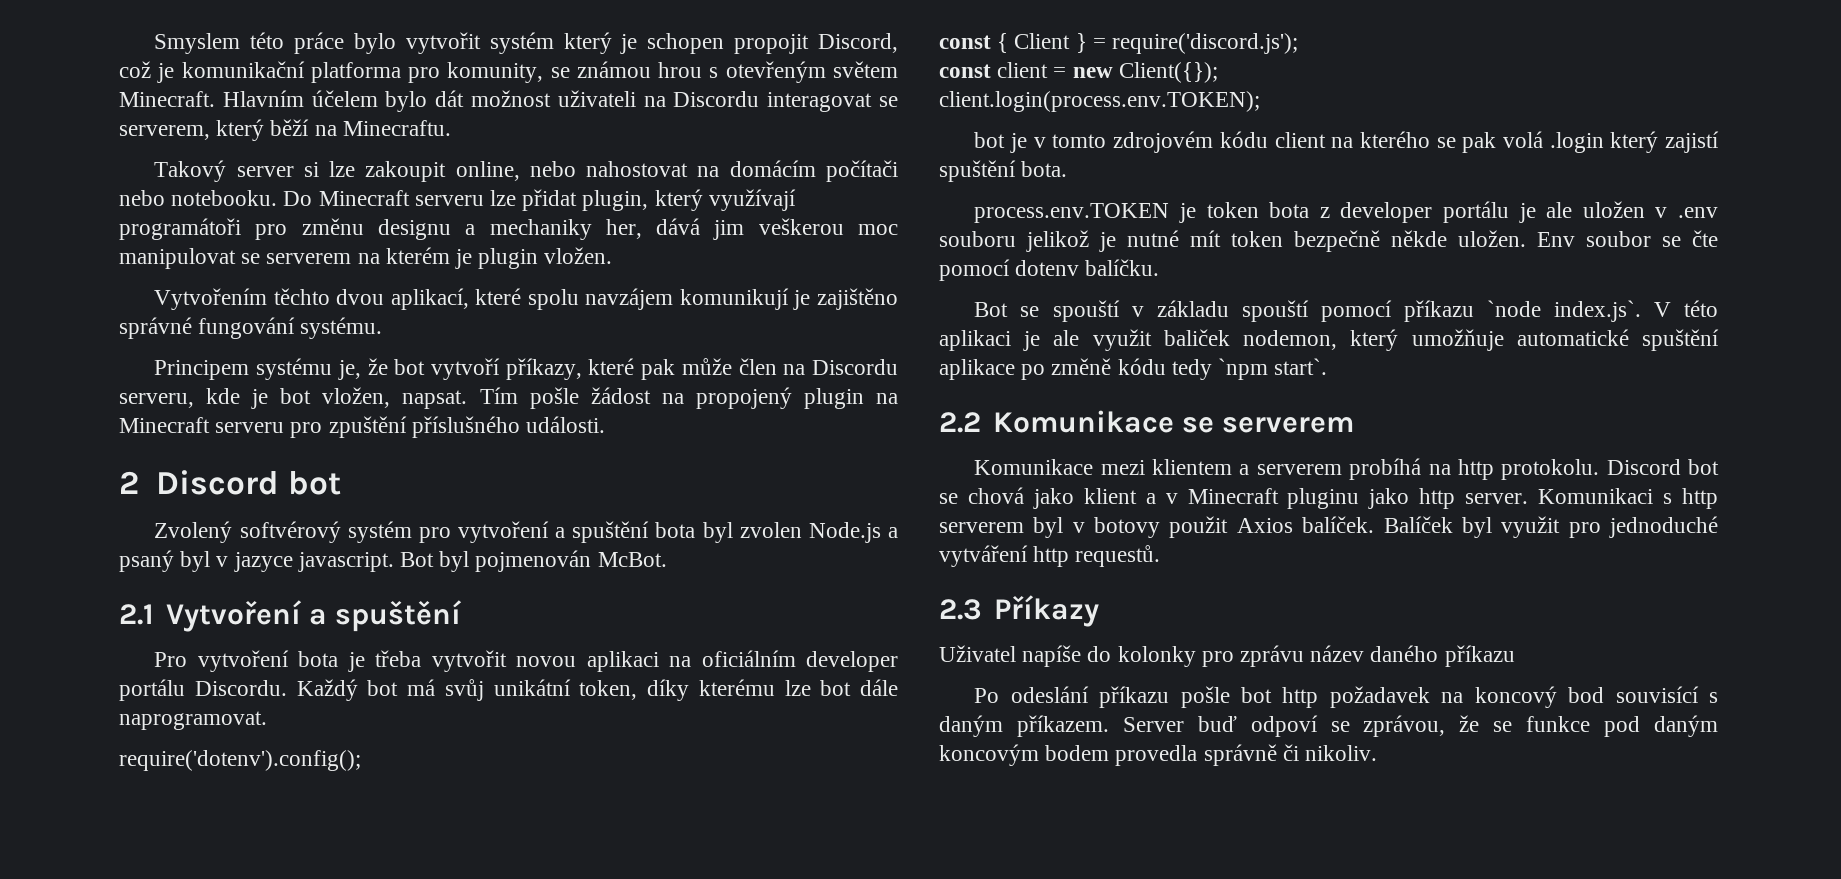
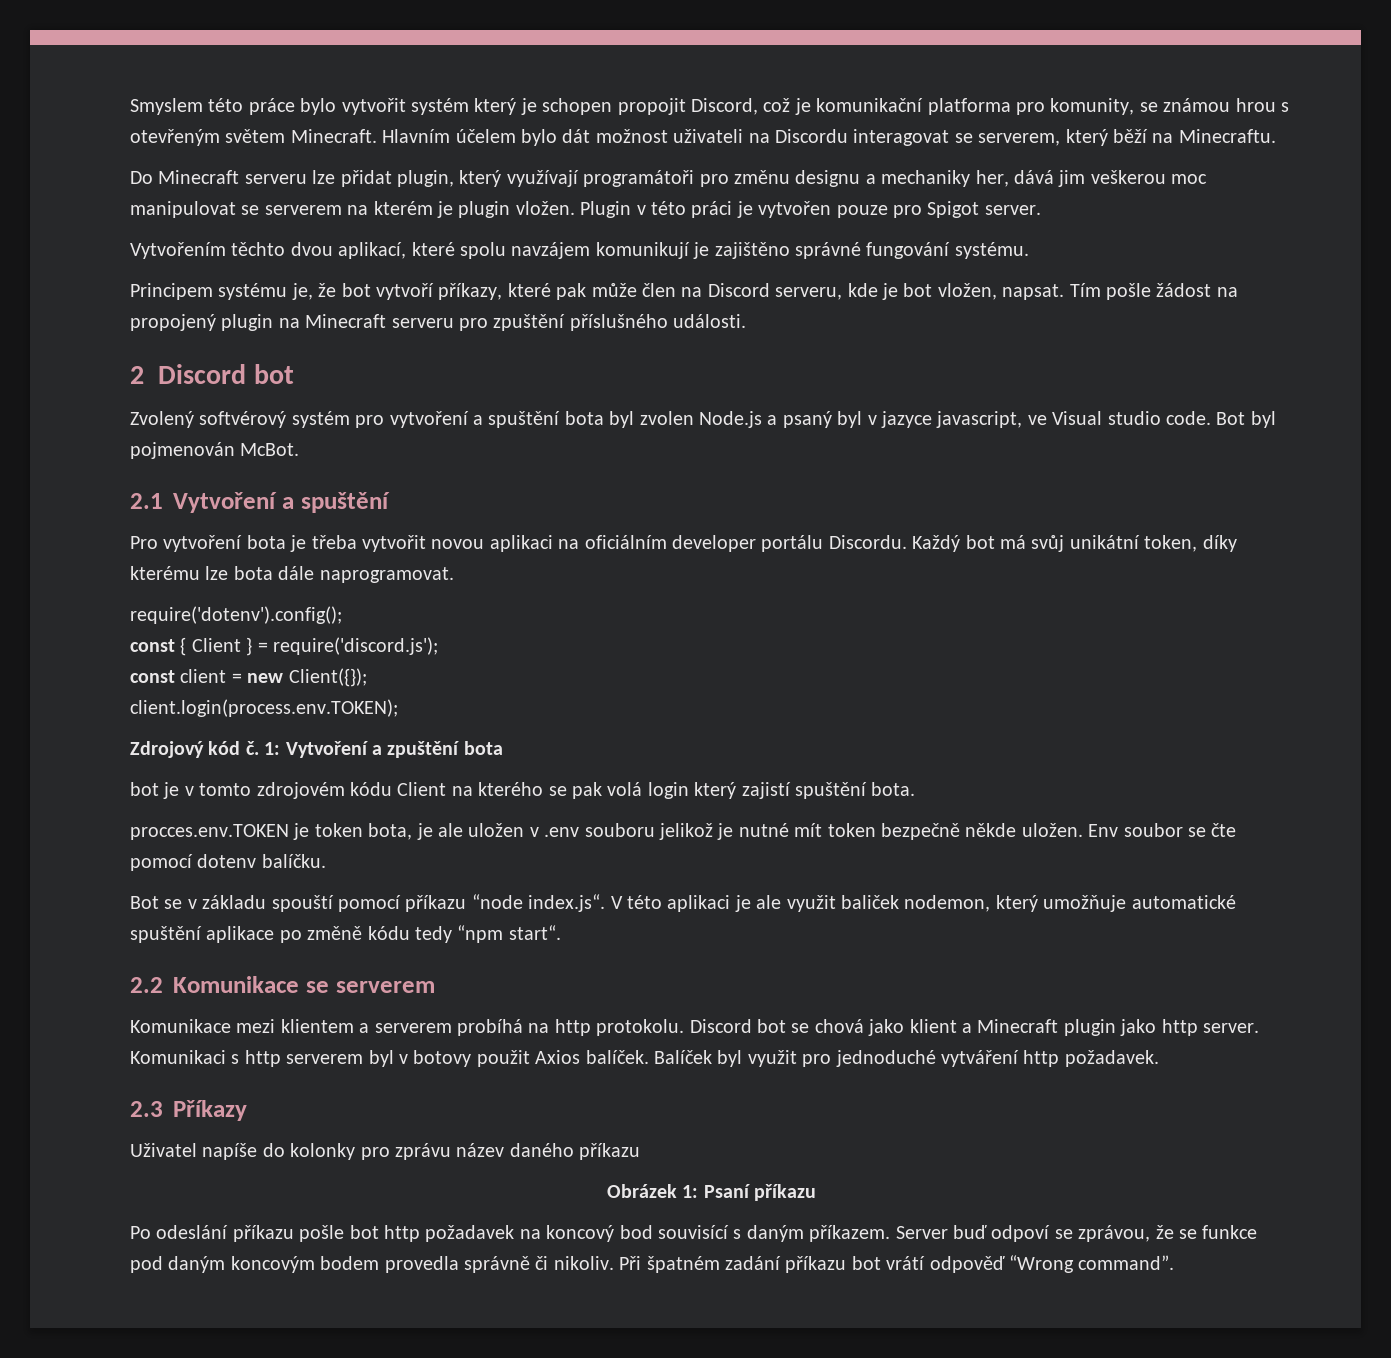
- Takový server si lze zakoupit online, nebo nahostovat na domácím počítači nebo notebooku.
+ Plugin v této práci je vytvořen pouze pro Spigot server.
- Principem systému je, že bot vytvoří příkazy, které pak může člen na Discordu serveru, kde je bot vložen, napsat.
+ Principem systému je, že bot vytvoří příkazy, které pak může člen na Discord serveru, kde je bot vložen, napsat.
- Zvolený softvérový systém pro vytvoření a spuštění bota byl zvolen Node.js a psaný byl v jazyce javascript.
+ Zvolený softvérový systém pro vytvoření a spuštění bota byl zvolen Node.js a psaný byl v jazyce javascript, ve Visual studio code.
- Každý bot má svůj unikátní token, díky kterému lze bot dále naprogramovat.
+ Každý bot má svůj unikátní token, díky kterému lze bota dále naprogramovat.
+ Zdrojový kód č. 1: Vytvoření a zpuštění bota
- bot je v tomto zdrojovém kódu client na kterého se pak volá .login který zajistí spuštění bota.
+ bot je v tomto zdrojovém kódu Client na kterého se pak volá login který zajistí spuštění bota.
- process.env.TOKEN je token bota z developer portálu je ale uložen v .env souboru jelikož je nutné mít token bezpečně někde uložen.
+ procces.env.TOKEN je token bota, je ale uložen v .env souboru jelikož je nutné mít token bezpečně někde uložen.
- Bot se spouští v základu spouští pomocí příkazu `node index.js`. V této aplikaci je ale využit baliček nodemon, který umožňuje automatické spuštění aplikace po změně kódu tedy `npm start`.
+ Bot se v základu spouští pomocí příkazu “node index.js“. V této aplikaci je ale využit baliček nodemon, který umožňuje automatické spuštění aplikace po změně kódu tedy “npm start“.
- Discord bot se chová jako klient a v Minecraft pluginu jako http server.
+ Discord bot se chová jako klient a Minecraft plugin jako http server.
- Balíček byl využit pro jednoduché vytváření http requestů.
+ Balíček byl využit pro jednoduché vytváření http požadavek.
+ Obrázek 1: Psaní příkazu
+ Při špatném zadání příkazu bot vrátí odpověď “Wrong command”.

